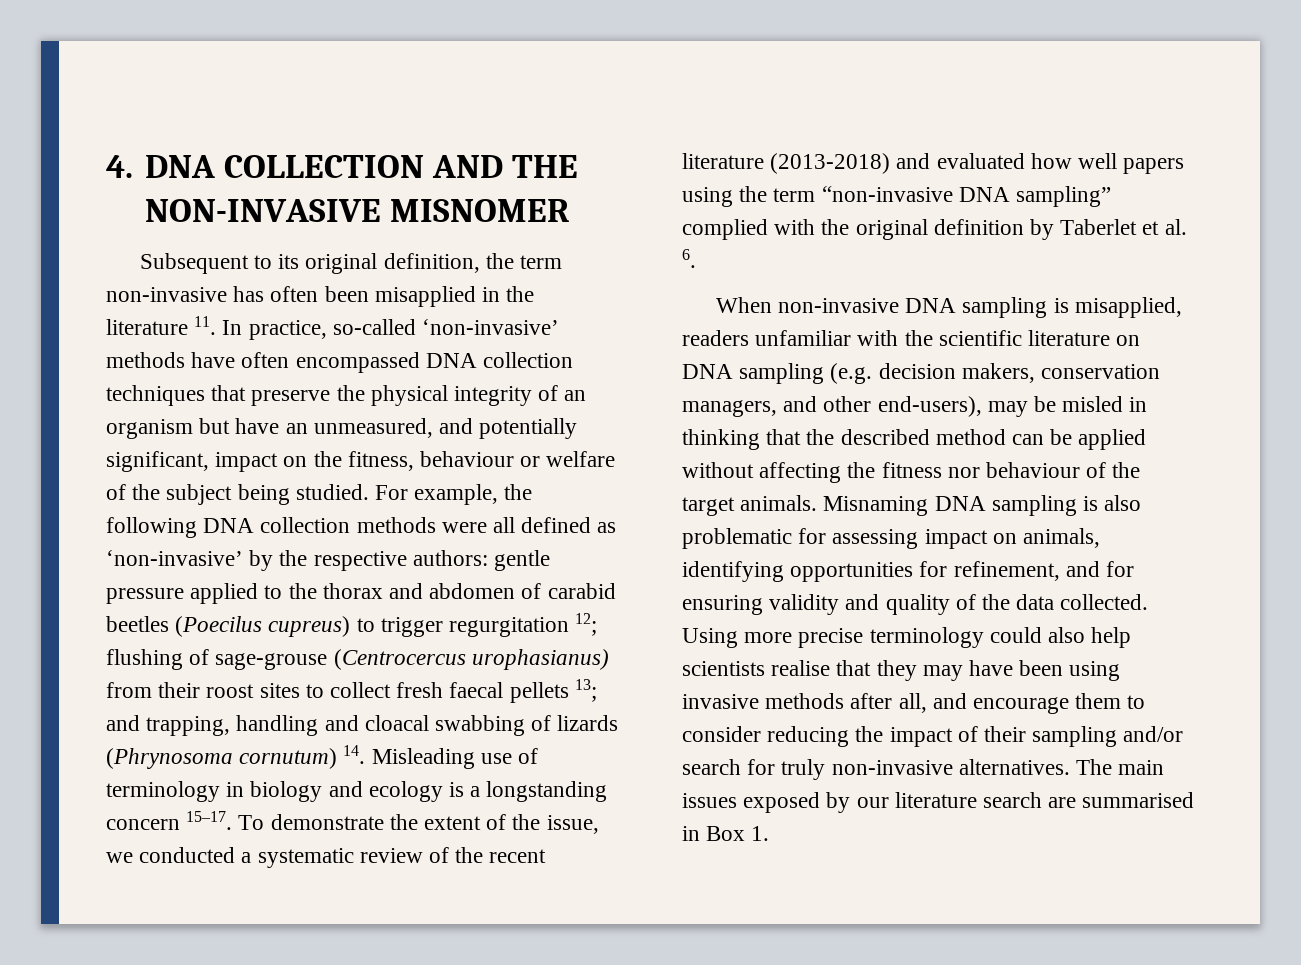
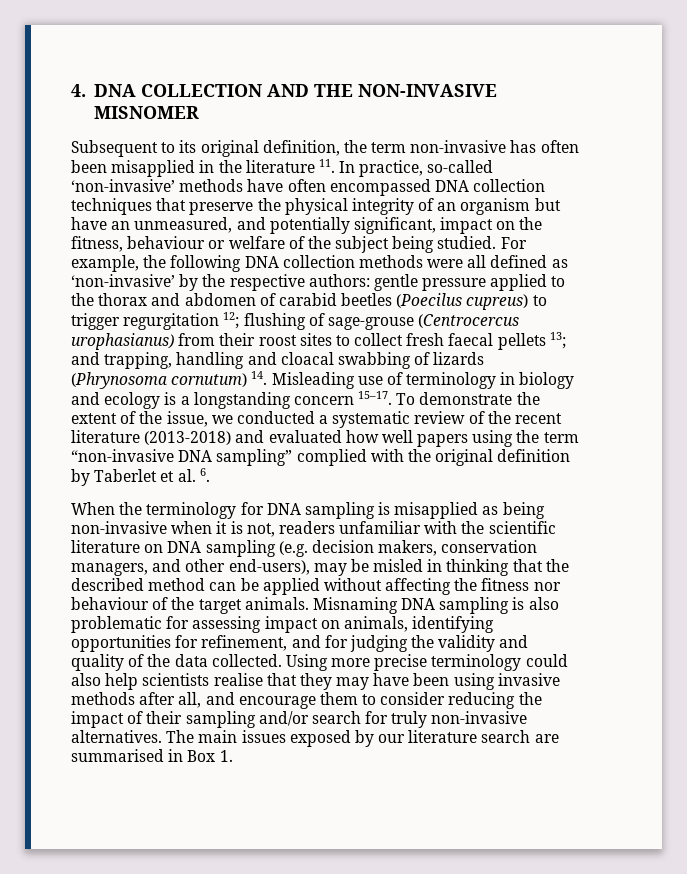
- When non-invasive DNA sampling is misapplied, readers unfamiliar with the scientific literature on DNA sampling (e.g. decision makers, conservation managers, and other end-users), may be misled in thinking that the described method can be applied without affecting the fitness nor behaviour of the target animals.
+ When the terminology for DNA sampling is misapplied as being non-invasive when it is not, readers unfamiliar with the scientific literature on DNA sampling (e.g. decision makers, conservation managers, and other end-users), may be misled in thinking that the described method can be applied without affecting the fitness nor behaviour of the target animals.
- Misnaming DNA sampling is also problematic for assessing impact on animals, identifying opportunities for refinement, and for ensuring validity and quality of the data collected.
+ Misnaming DNA sampling is also problematic for assessing impact on animals, identifying opportunities for refinement, and for judging the validity and quality of the data collected.

